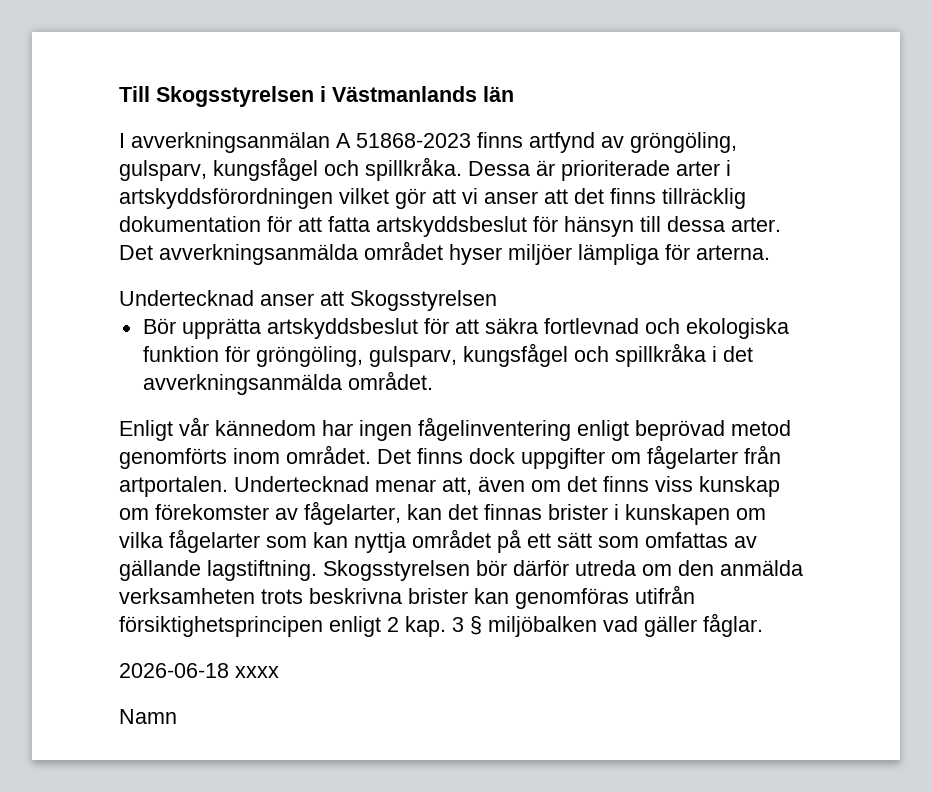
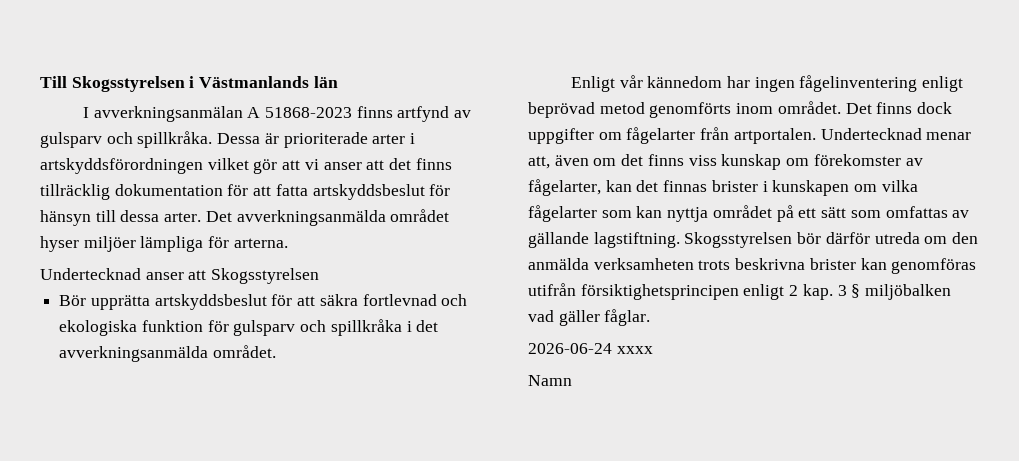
- I avverkningsanmälan A 51868-2023 finns artfynd av gröngöling, gulsparv, kungsfågel och spillkråka.
+ I avverkningsanmälan A 51868-2023 finns artfynd av gulsparv och spillkråka.
- Bör upprätta artskyddsbeslut för att säkra fortlevnad och ekologiska funktion för gröngöling, gulsparv, kungsfågel och spillkråka i det avverkningsanmälda området.
+ Bör upprätta artskyddsbeslut för att säkra fortlevnad och ekologiska funktion för gulsparv och spillkråka i det avverkningsanmälda området.
- 2026-06-18 xxxx
+ 2026-06-24 xxxx

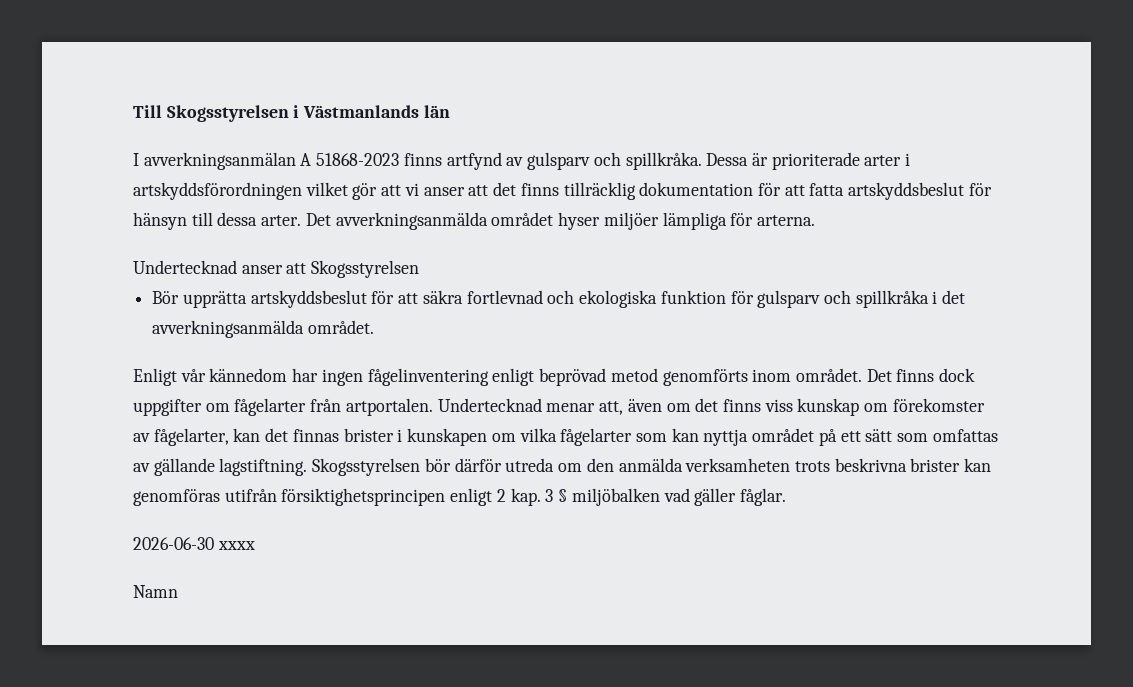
- 2026-06-24 xxxx
+ 2026-06-30 xxxx

